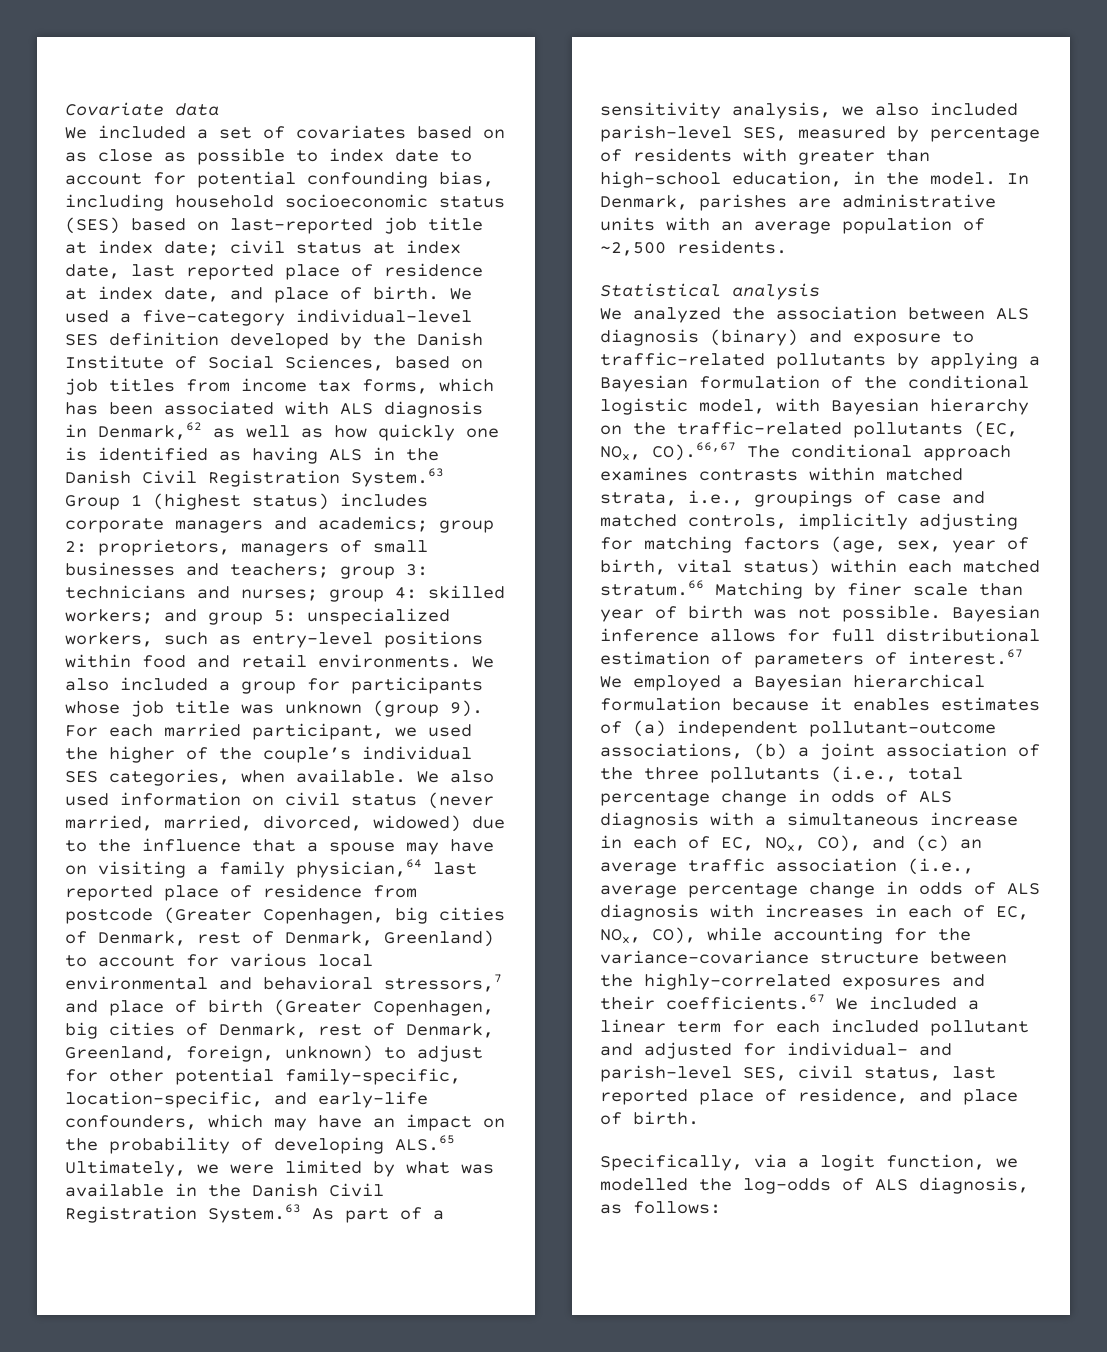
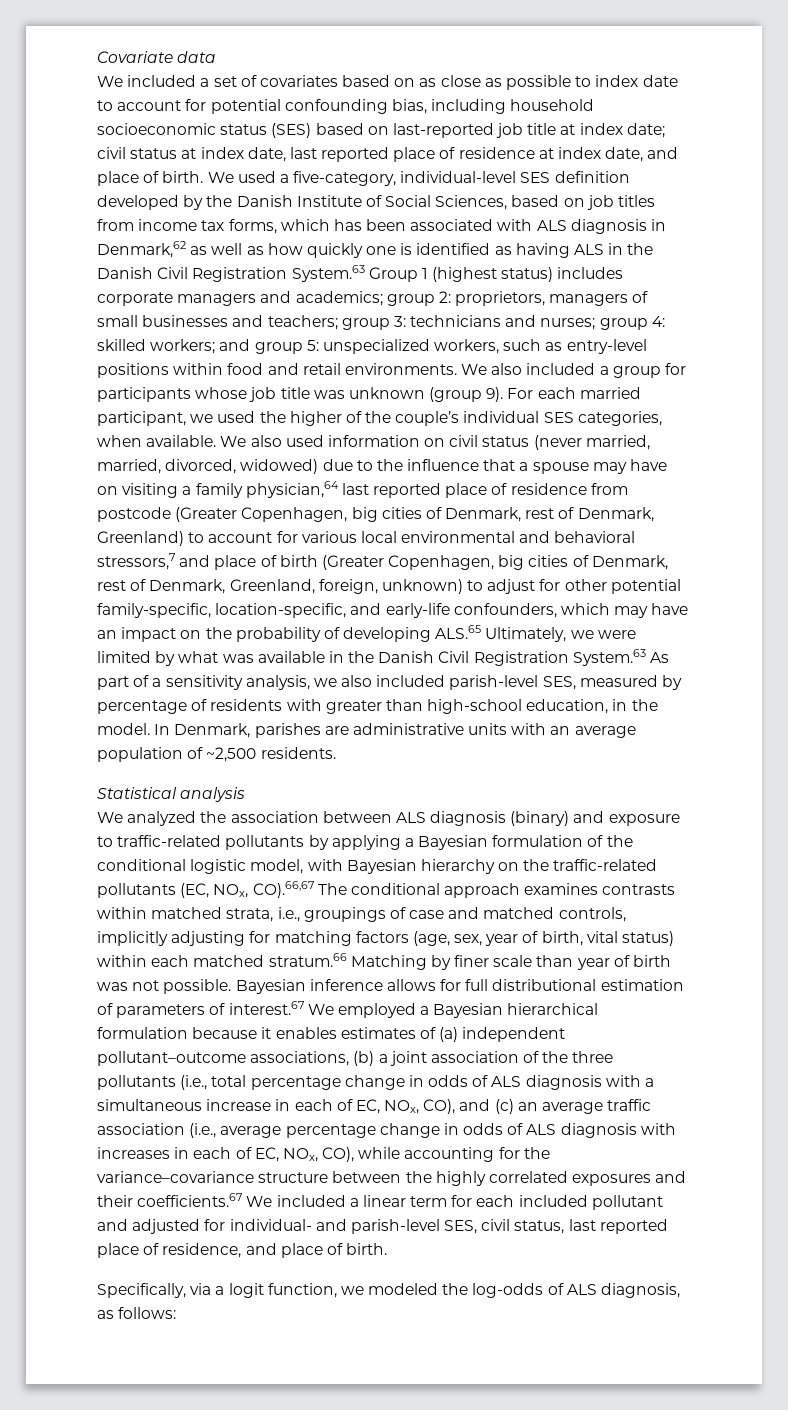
- We used a five-category individual-level SES definition developed by the Danish Institute of Social Sciences, based on job titles from income tax forms, which has been associated with ALS diagnosis in Denmark,62 as well as how quickly one is identified as having ALS in the Danish Civil Registration System.63 Group 1 (highest status) includes corporate managers and academics;
+ We used a five-category, individual-level SES definition developed by the Danish Institute of Social Sciences, based on job titles from income tax forms, which has been associated with ALS diagnosis in Denmark,62 as well as how quickly one is identified as having ALS in the Danish Civil Registration System.63 Group 1 (highest status) includes corporate managers and academics;
- Bayesian inference allows for full distributional estimation of parameters of interest.67 We employed a Bayesian hierarchical formulation because it enables estimates of (a) independent pollutant–outcome associations, (b) a joint association of the three pollutants (i.e., total percentage change in odds of ALS diagnosis with a simultaneous increase in each of EC, NOx, CO), and (c) an average traffic association (i.e., average percentage change in odds of ALS diagnosis with increases in each of EC, NOx, CO), while accounting for the variance–covariance structure between the highly-correlated exposures and their coefficients.67 We included a linear term for each included pollutant and adjusted for individual- and parish-level SES, civil status, last reported place of residence, and place of birth.
+ Bayesian inference allows for full distributional estimation of parameters of interest.67 We employed a Bayesian hierarchical formulation because it enables estimates of (a) independent pollutant–outcome associations, (b) a joint association of the three pollutants (i.e., total percentage change in odds of ALS diagnosis with a simultaneous increase in each of EC, NOx, CO), and (c) an average traffic association (i.e., average percentage change in odds of ALS diagnosis with increases in each of EC, NOx, CO), while accounting for the variance–covariance structure between the highly correlated exposures and their coefficients.67 We included a linear term for each included pollutant and adjusted for individual- and parish-level SES, civil status, last reported place of residence, and place of birth.
- Specifically, via a logit function, we modelled the log-odds of ALS diagnosis, as follows:
+ Specifically, via a logit function, we modeled the log-odds of ALS diagnosis, as follows:

